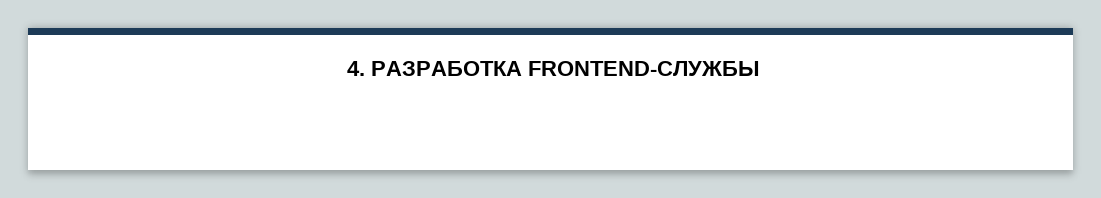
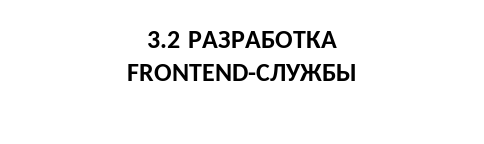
- 4. РАЗРАБОТКА FRONTEND-СЛУЖБЫ
+ 3.2 РАЗРАБОТКА FRONTEND-СЛУЖБЫ

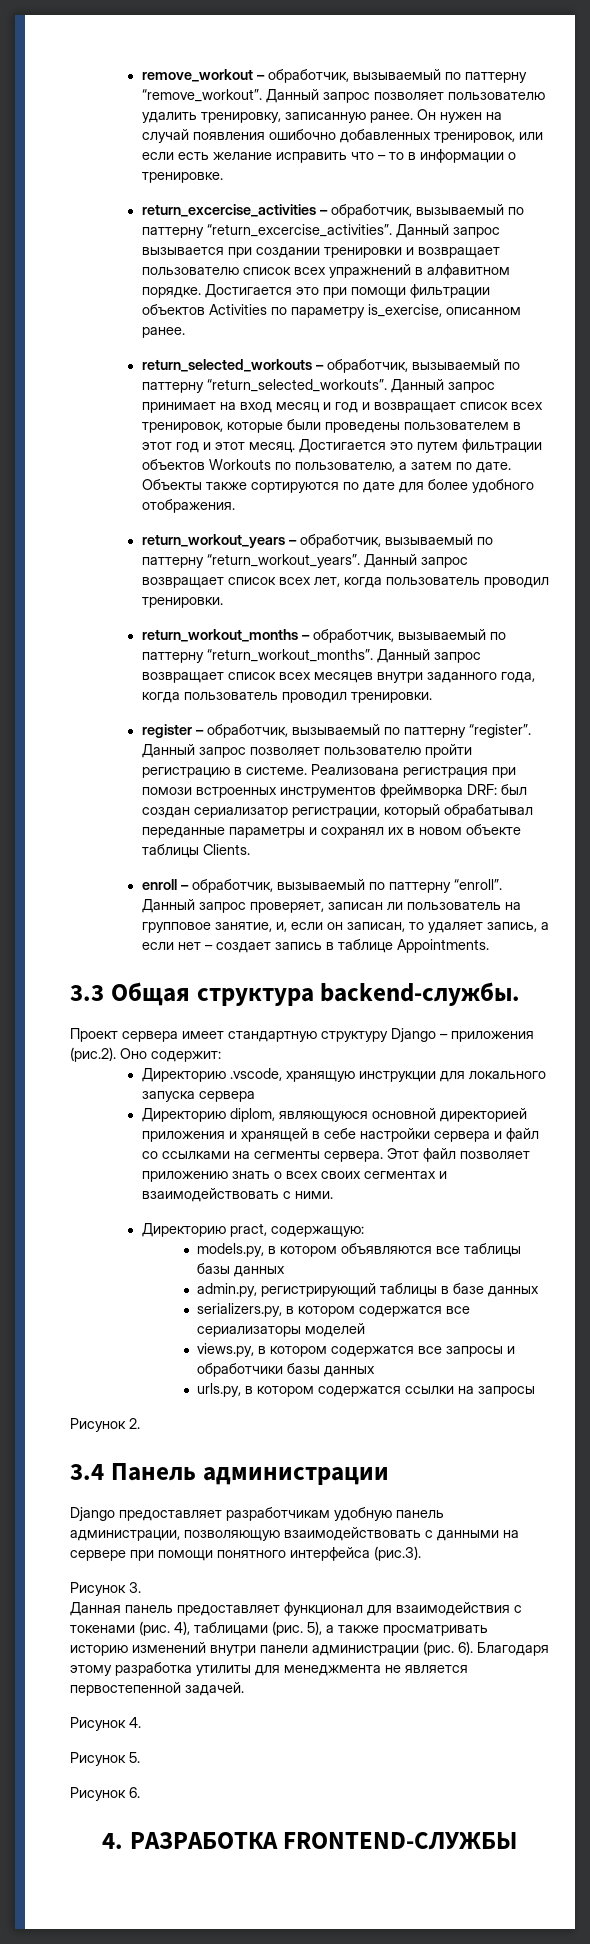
- 3.2 РАЗРАБОТКА FRONTEND-СЛУЖБЫ
+ remove_workout – обработчик, вызываемый по паттерну “remove_workout”. Данный запрос позволяет пользователю удалить тренировку, записанную ранее. Он нужен на случай появления ошибочно добавленных тренировок, или если есть желание исправить что – то в информации о тренировке.
+ return_excercise_activities – обработчик, вызываемый по паттерну “return_excercise_activities”. Данный запрос вызывается при создании тренировки и возвращает пользователю список всех упражнений в алфавитном порядке. Достигается это при помощи фильтрации объектов Activities по параметру is_exercise, описанном ранее.
+ return_selected_workouts – обработчик, вызываемый по паттерну “return_selected_workouts”. Данный запрос принимает на вход месяц и год и возвращает список всех тренировок, которые были проведены пользователем в этот год и этот месяц. Достигается это путем фильтрации объектов Workouts по пользователю, а затем по дате. Объекты также сортируются по дате для более удобного отображения.
+ return_workout_years – обработчик, вызываемый по паттерну “return_workout_years”. Данный запрос возвращает список всех лет, когда пользователь проводил тренировки.
+ return_workout_months – обработчик, вызываемый по паттерну “return_workout_months”. Данный запрос возвращает список всех месяцев внутри заданного года, когда пользователь проводил тренировки.
+ register – обработчик, вызываемый по паттерну “register”. Данный запрос позволяет пользователю пройти регистрацию в системе. Реализована регистрация при помози встроенных инструментов фреймворка DRF: был создан сериализатор регистрации, который обрабатывал переданные параметры и сохранял их в новом объекте таблицы Clients.
+ enroll – обработчик, вызываемый по паттерну “enroll”. Данный запрос проверяет, записан ли пользователь на групповое занятие, и, если он записан, то удаляет запись, а если нет – создает запись в таблице Appointments.
+ 3.3 Общая структура backend-службы.
+ Проект сервера имеет стандартную структуру Django – приложения (рис.2). Оно содержит:
+ Директорию .vscode, хранящую инструкции для локального запуска сервера
+ Директорию diplom, являющуюся основной директорией приложения и хранящей в себе настройки сервера и файл со ссылками на сегменты сервера. Этот файл позволяет приложению знать о всех своих сегментах и взаимодействовать с ними.
+ Директорию pract, содержащую:
+ models.py, в котором объявляются все таблицы базы данных
+ admin.py, регистрирующий таблицы в базе данных
+ serializers.py, в котором содержатся все сериализаторы моделей
+ views.py, в котором содержатся все запросы и обработчики базы данных
+ urls.py, в котором содержатся ссылки на запросы
+ Рисунок 2.
+ 3.4 Панель администрации
+ Django предоставляет разработчикам удобную панель администрации, позволяющую взаимодействовать с данными на сервере при помощи понятного интерфейса (рис.3).
+ Рисунок 3.
+ Данная панель предоставляет функционал для взаимодействия с токенами (рис. 4), таблицами (рис. 5), а также просматривать историю изменений внутри панели администрации (рис. 6). Благодаря этому разработка утилиты для менеджмента не является первостепенной задачей.
+ Рисунок 4.
+ Рисунок 5.
+ Рисунок 6.
+ 4. РАЗРАБОТКА FRONTEND-СЛУЖБЫ

